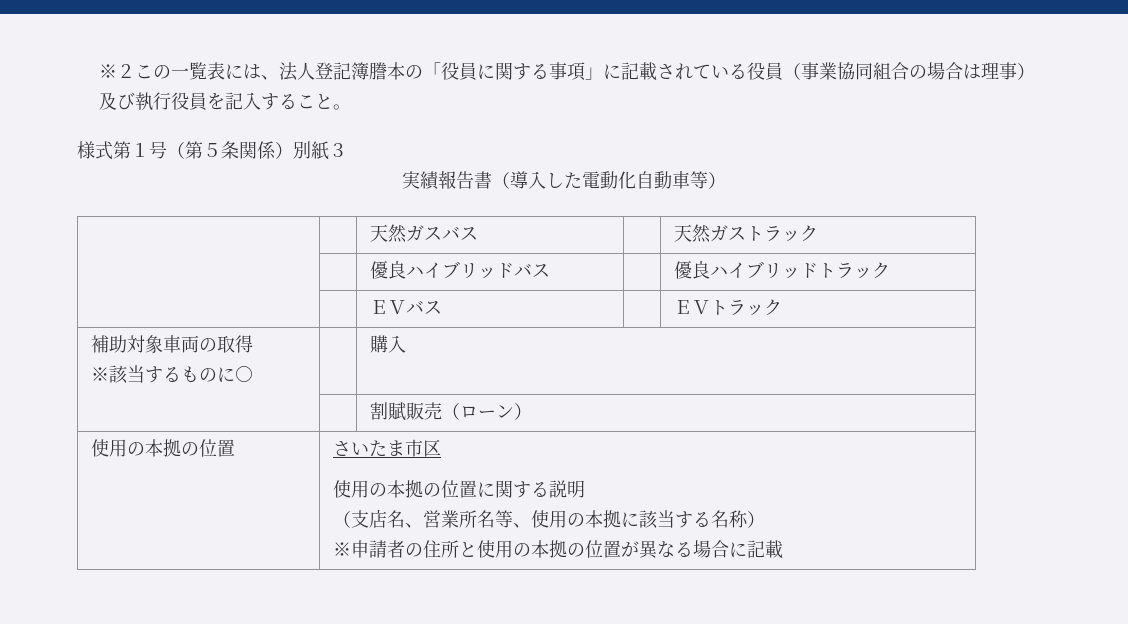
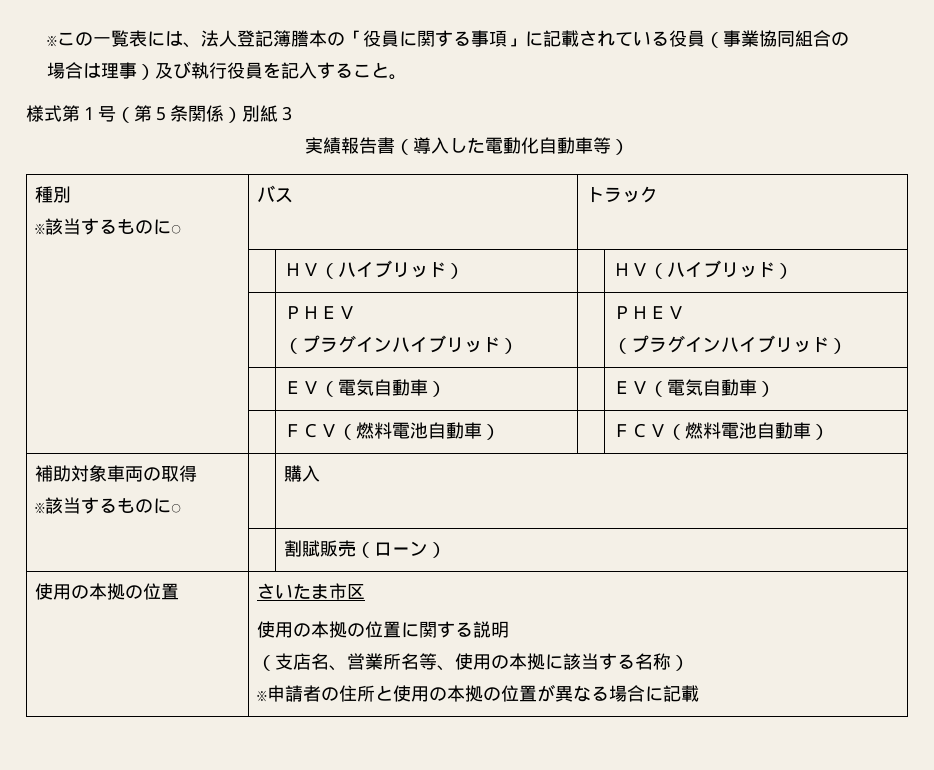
- ※２この一覧表には、法人登記簿謄本の「役員に関する事項」に記載されている役員（事業協同組合の場合は理事）及び執行役員を記入すること。
+ ※この一覧表には、法人登記簿謄本の「役員に関する事項」に記載されている役員（事業協同組合の
+ 場合は理事）及び執行役員を記入すること。
- | | 天然ガスバス | | 天然ガストラック
- | | 優良ハイブリッドバス | | 優良ハイブリッドトラック
- | | ＥＶバス | | ＥＶトラック
+ 種別
+ ※該当するものに○ | バス | トラック
+ | | ＨＶ（ハイブリッド） | | ＨＶ（ハイブリッド）
+ | | ＰＨＥＶ
+ （プラグインハイブリッド） | | ＰＨＥＶ
+ （プラグインハイブリッド）
+ | | ＥＶ（電気自動車） | | ＥＶ（電気自動車）
+ | | ＦＣＶ（燃料電池自動車） | | ＦＣＶ（燃料電池自動車）

